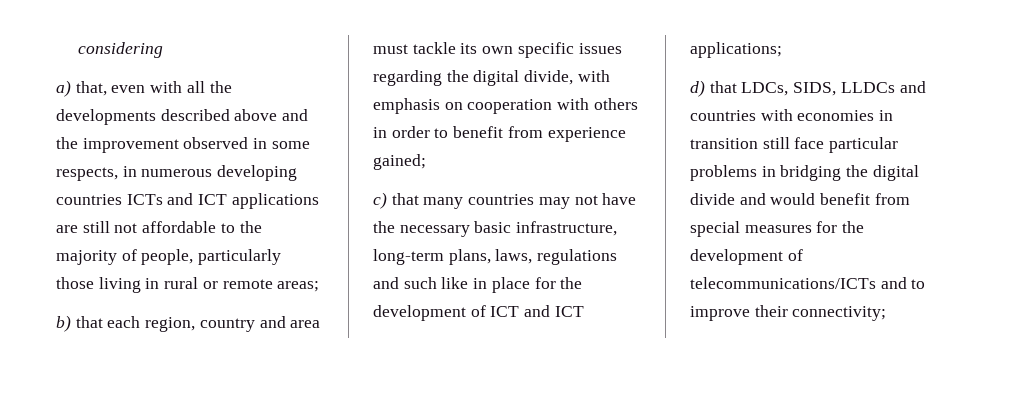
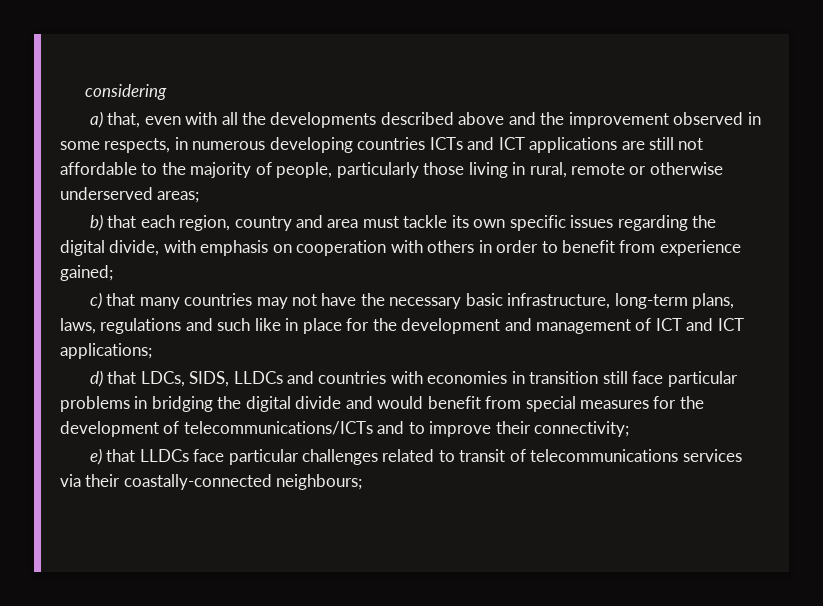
- a) that, even with all the developments described above and the improvement observed in some respects, in numerous developing countries ICTs and ICT applications are still not affordable to the majority of people, particularly those living in rural or remote areas;
+ a) that, even with all the developments described above and the improvement observed in some respects, in numerous developing countries ICTs and ICT applications are still not affordable to the majority of people, particularly those living in rural, remote or otherwise underserved areas;
- c) that many countries may not have the necessary basic infrastructure, long-term plans, laws, regulations and such like in place for the development of ICT and ICT applications;
+ c) that many countries may not have the necessary basic infrastructure, long-term plans, laws, regulations and such like in place for the development and management of ICT and ICT applications;
+ e) that LLDCs face particular challenges related to transit of telecommunications services via their coastally-connected neighbours;

